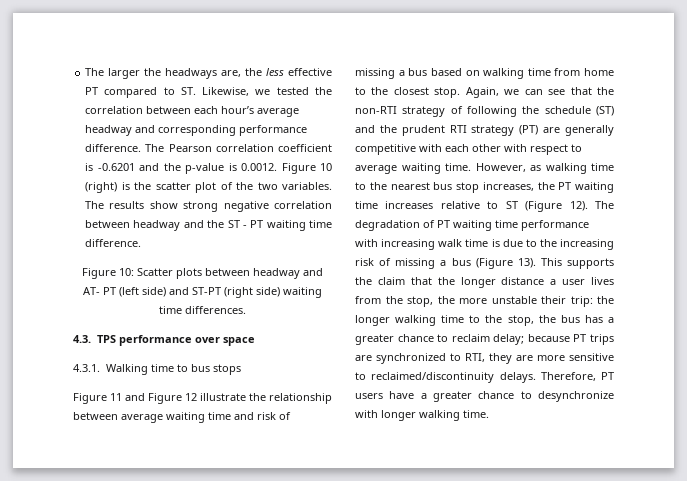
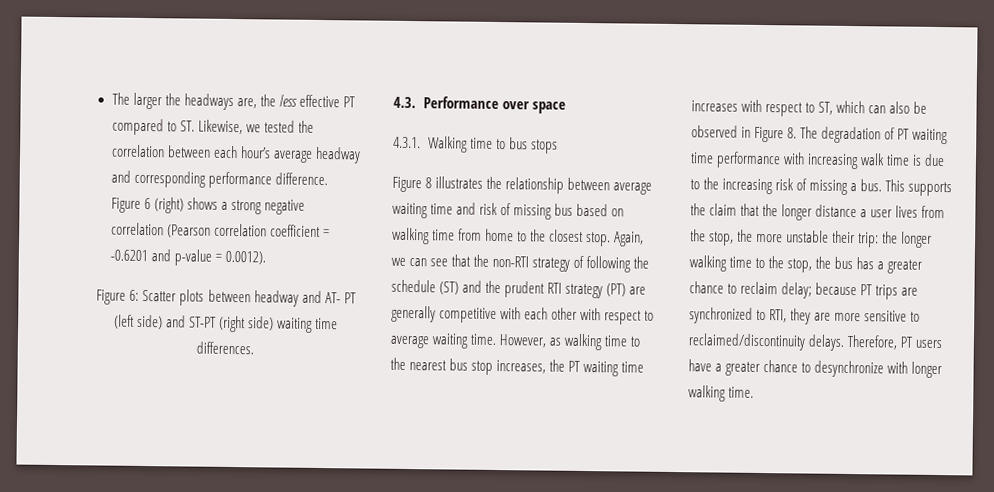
- The Pearson correlation coefficient is -0.6201 and the p-value is 0.0012. Figure 10 (right) is the scatter plot of the two variables. The results show strong negative correlation between headway and the ST - PT waiting time difference.
- Figure 10: Scatter plots between headway and AT- PT (left side) and ST-PT (right side) waiting time differences.
+ Figure 6 (right) shows a strong negative correlation (Pearson correlation coefficient = -0.6201 and p-value = 0.0012).
+ Figure 6: Scatter plots between headway and AT- PT (left side) and ST-PT (right side) waiting time differences.
- 4.3. TPS performance over space
+ 4.3. Performance over space
- Figure 11 and Figure 12 illustrate the relationship between average waiting time and risk of missing a bus based on walking time from home to the closest stop.
+ Figure 8 illustrates the relationship between average waiting time and risk of missing bus based on walking time from home to the closest stop.
- However, as walking time to the nearest bus stop increases, the PT waiting time increases relative to ST (Figure 12). The degradation of PT waiting time performance with increasing walk time is due to the increasing risk of missing a bus (Figure 13).
+ However, as walking time to the nearest bus stop increases, the PT waiting time increases with respect to ST, which can also be observed in Figure 8. The degradation of PT waiting time performance with increasing walk time is due to the increasing risk of missing a bus.

